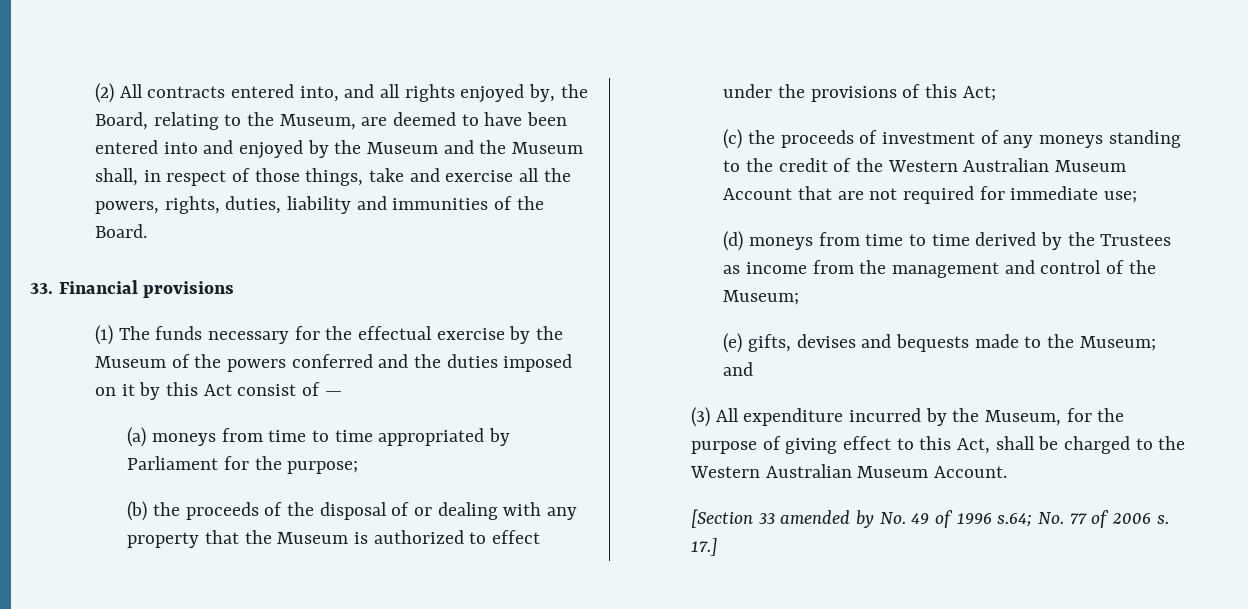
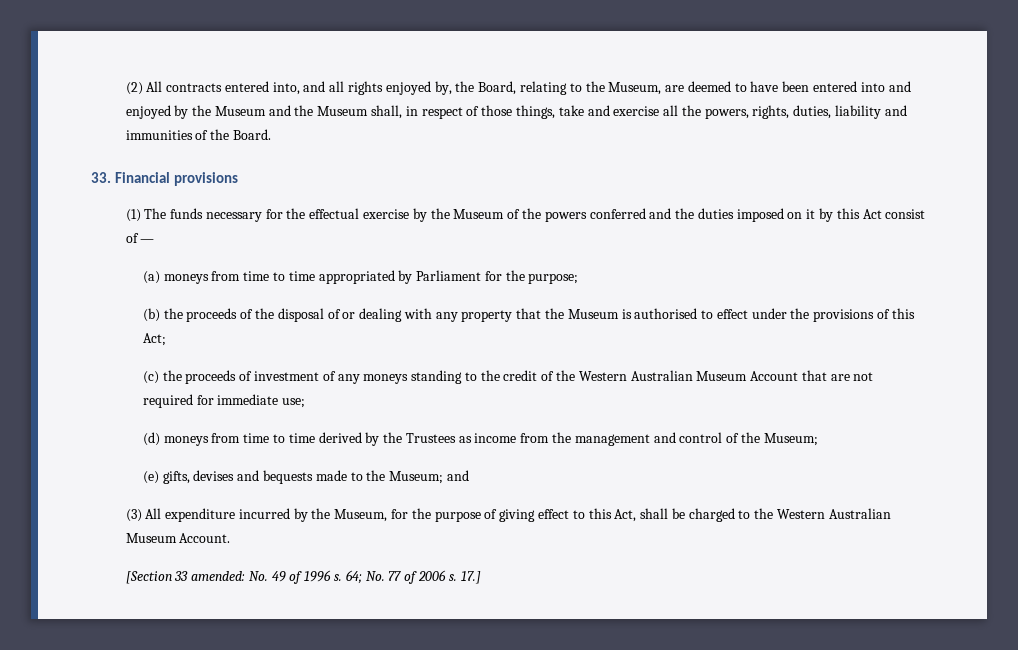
- (b) the proceeds of the disposal of or dealing with any property that the Museum is authorized to effect under the provisions of this Act;
+ (b) the proceeds of the disposal of or dealing with any property that the Museum is authorised to effect under the provisions of this Act;
- [Section 33 amended by No. 49 of 1996 s.64; No. 77 of 2006 s.
+ [Section 33 amended: No. 49 of 1996 s. 64; No. 77 of 2006 s.

